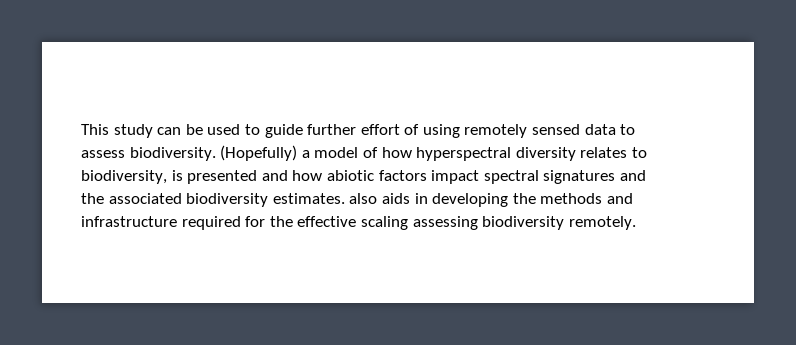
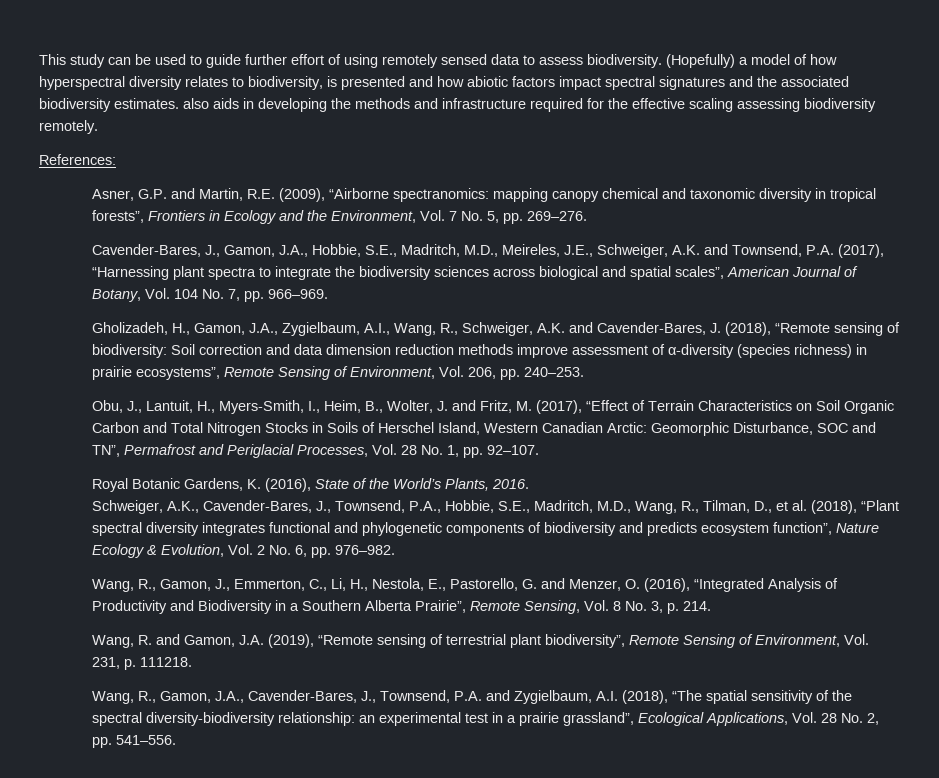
+ References:
+ Asner, G.P. and Martin, R.E. (2009), “Airborne spectranomics: mapping canopy chemical and taxonomic diversity in tropical forests”, Frontiers in Ecology and the Environment, Vol. 7 No. 5, pp. 269–276.
+ Cavender-Bares, J., Gamon, J.A., Hobbie, S.E., Madritch, M.D., Meireles, J.E., Schweiger, A.K. and Townsend, P.A. (2017), “Harnessing plant spectra to integrate the biodiversity sciences across biological and spatial scales”, American Journal of Botany, Vol. 104 No. 7, pp. 966–969.
+ Gholizadeh, H., Gamon, J.A., Zygielbaum, A.I., Wang, R., Schweiger, A.K. and Cavender-Bares, J. (2018), “Remote sensing of biodiversity: Soil correction and data dimension reduction methods improve assessment of α-diversity (species richness) in prairie ecosystems”, Remote Sensing of Environment, Vol. 206, pp. 240–253.
+ Obu, J., Lantuit, H., Myers-Smith, I., Heim, B., Wolter, J. and Fritz, M. (2017), “Effect of Terrain Characteristics on Soil Organic Carbon and Total Nitrogen Stocks in Soils of Herschel Island, Western Canadian Arctic: Geomorphic Disturbance, SOC and TN”, Permafrost and Periglacial Processes, Vol. 28 No. 1, pp. 92–107.
+ Royal Botanic Gardens, K. (2016), State of the World’s Plants, 2016.
+ Schweiger, A.K., Cavender-Bares, J., Townsend, P.A., Hobbie, S.E., Madritch, M.D., Wang, R., Tilman, D., et al. (2018), “Plant spectral diversity integrates functional and phylogenetic components of biodiversity and predicts ecosystem function”, Nature Ecology & Evolution, Vol. 2 No. 6, pp. 976–982.
+ Wang, R., Gamon, J., Emmerton, C., Li, H., Nestola, E., Pastorello, G. and Menzer, O. (2016), “Integrated Analysis of Productivity and Biodiversity in a Southern Alberta Prairie”, Remote Sensing, Vol. 8 No. 3, p. 214.
+ Wang, R. and Gamon, J.A. (2019), “Remote sensing of terrestrial plant biodiversity”, Remote Sensing of Environment, Vol. 231, p. 111218.
+ Wang, R., Gamon, J.A., Cavender-Bares, J., Townsend, P.A. and Zygielbaum, A.I. (2018), “The spatial sensitivity of the spectral diversity-biodiversity relationship: an experimental test in a prairie grassland”, Ecological Applications, Vol. 28 No. 2, pp. 541–556.

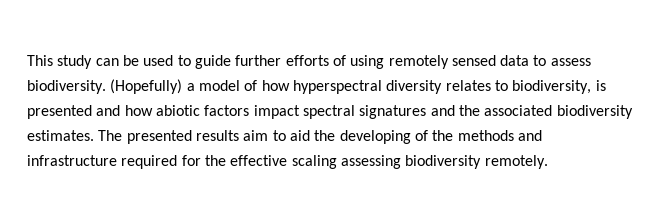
- This study can be used to guide further effort of using remotely sensed data to assess biodiversity.
+ This study can be used to guide further efforts of using remotely sensed data to assess biodiversity.
- (Hopefully) a model of how hyperspectral diversity relates to biodiversity, is presented and how abiotic factors impact spectral signatures and the associated biodiversity estimates. also aids in developing the methods and infrastructure required for the effective scaling assessing biodiversity remotely.
+ (Hopefully) a model of how hyperspectral diversity relates to biodiversity, is presented and how abiotic factors impact spectral signatures and the associated biodiversity estimates. The presented results aim to aid the developing of the methods and infrastructure required for the effective scaling assessing biodiversity remotely.
- References:
- Asner, G.P. and Martin, R.E. (2009), “Airborne spectranomics: mapping canopy chemical and taxonomic diversity in tropical forests”, Frontiers in Ecology and the Environment, Vol. 7 No. 5, pp. 269–276.
- Cavender-Bares, J., Gamon, J.A., Hobbie, S.E., Madritch, M.D., Meireles, J.E., Schweiger, A.K. and Townsend, P.A. (2017), “Harnessing plant spectra to integrate the biodiversity sciences across biological and spatial scales”, American Journal of Botany, Vol. 104 No. 7, pp. 966–969.
- Gholizadeh, H., Gamon, J.A., Zygielbaum, A.I., Wang, R., Schweiger, A.K. and Cavender-Bares, J. (2018), “Remote sensing of biodiversity: Soil correction and data dimension reduction methods improve assessment of α-diversity (species richness) in prairie ecosystems”, Remote Sensing of Environment, Vol. 206, pp. 240–253.
- Obu, J., Lantuit, H., Myers-Smith, I., Heim, B., Wolter, J. and Fritz, M. (2017), “Effect of Terrain Characteristics on Soil Organic Carbon and Total Nitrogen Stocks in Soils of Herschel Island, Western Canadian Arctic: Geomorphic Disturbance, SOC and TN”, Permafrost and Periglacial Processes, Vol. 28 No. 1, pp. 92–107.
- Royal Botanic Gardens, K. (2016), State of the World’s Plants, 2016.
- Schweiger, A.K., Cavender-Bares, J., Townsend, P.A., Hobbie, S.E., Madritch, M.D., Wang, R., Tilman, D., et al. (2018), “Plant spectral diversity integrates functional and phylogenetic components of biodiversity and predicts ecosystem function”, Nature Ecology & Evolution, Vol. 2 No. 6, pp. 976–982.
- Wang, R., Gamon, J., Emmerton, C., Li, H., Nestola, E., Pastorello, G. and Menzer, O. (2016), “Integrated Analysis of Productivity and Biodiversity in a Southern Alberta Prairie”, Remote Sensing, Vol. 8 No. 3, p. 214.
- Wang, R. and Gamon, J.A. (2019), “Remote sensing of terrestrial plant biodiversity”, Remote Sensing of Environment, Vol. 231, p. 111218.
- Wang, R., Gamon, J.A., Cavender-Bares, J., Townsend, P.A. and Zygielbaum, A.I. (2018), “The spatial sensitivity of the spectral diversity-biodiversity relationship: an experimental test in a prairie grassland”, Ecological Applications, Vol. 28 No. 2, pp. 541–556.

